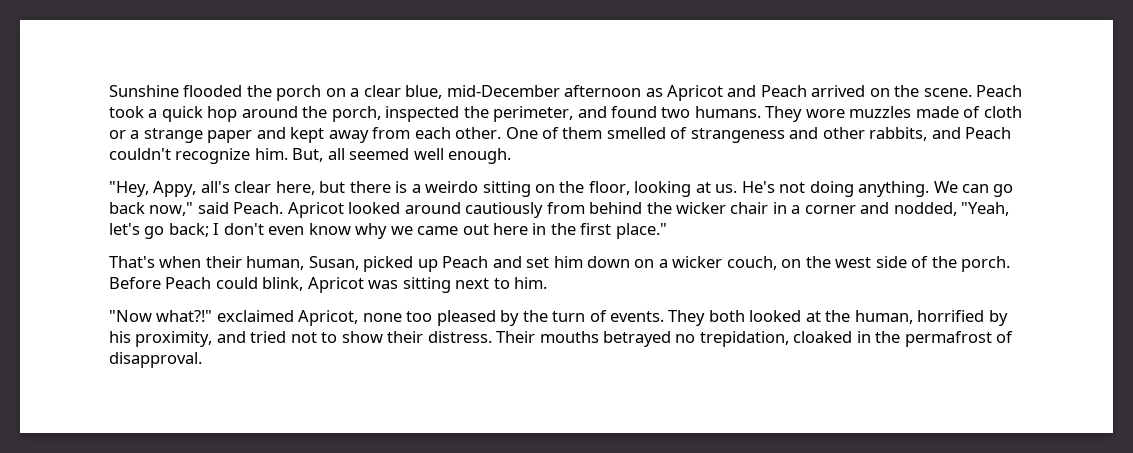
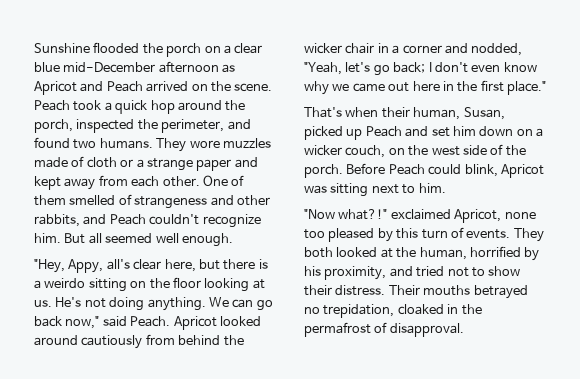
- Sunshine flooded the porch on a clear blue, mid-December afternoon as Apricot and Peach arrived on the scene.
+ Sunshine flooded the porch on a clear blue mid-December afternoon as Apricot and Peach arrived on the scene.
- But, all seemed well enough.
+ But all seemed well enough.
- "Hey, Appy, all's clear here, but there is a weirdo sitting on the floor, looking at us.
+ "Hey, Appy, all's clear here, but there is a weirdo sitting on the floor looking at us.
- "Now what?!" exclaimed Apricot, none too pleased by the turn of events.
+ "Now what?!" exclaimed Apricot, none too pleased by this turn of events.

